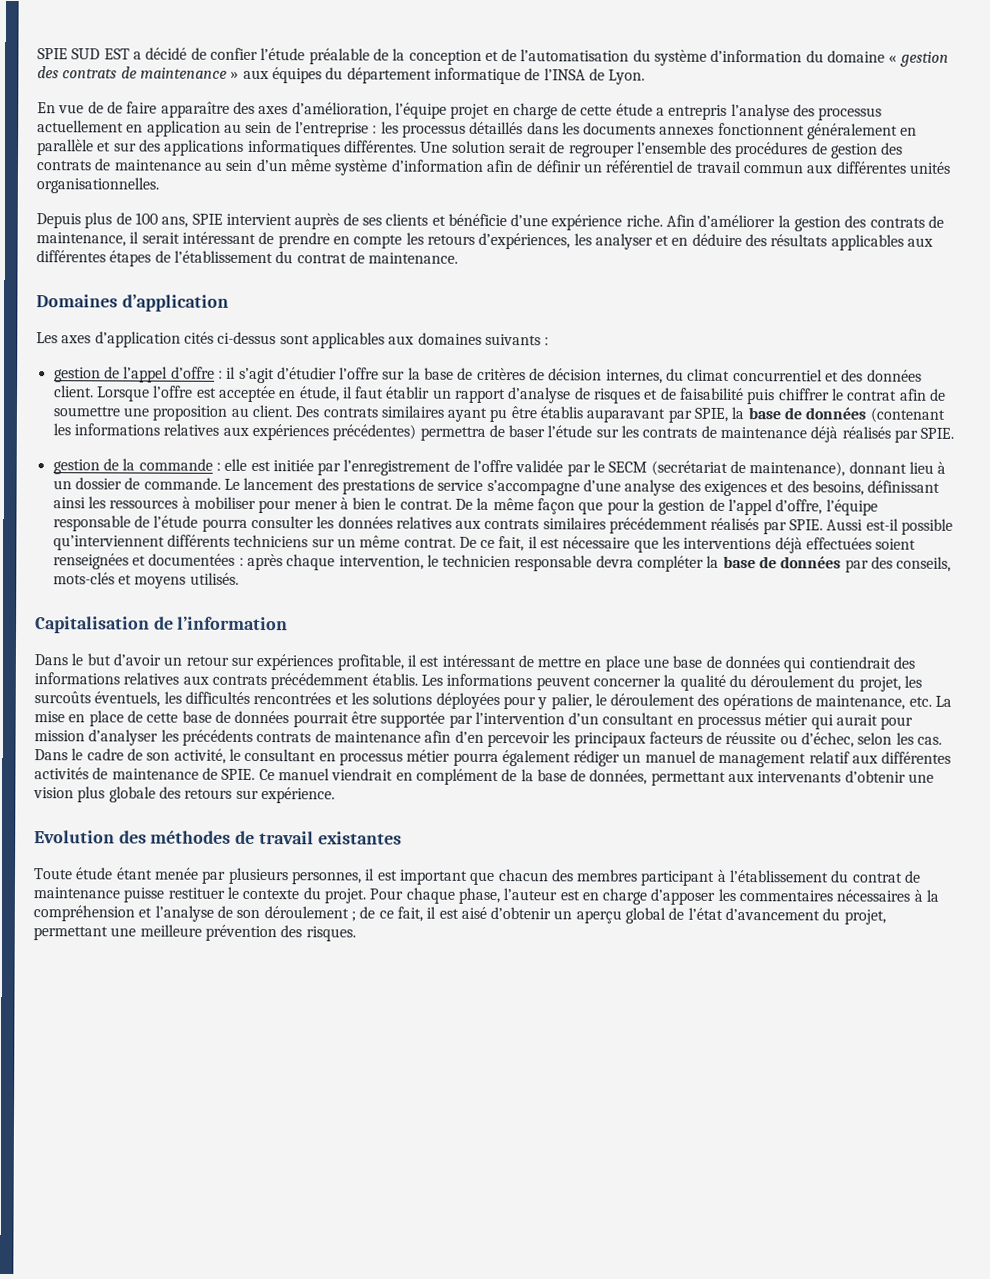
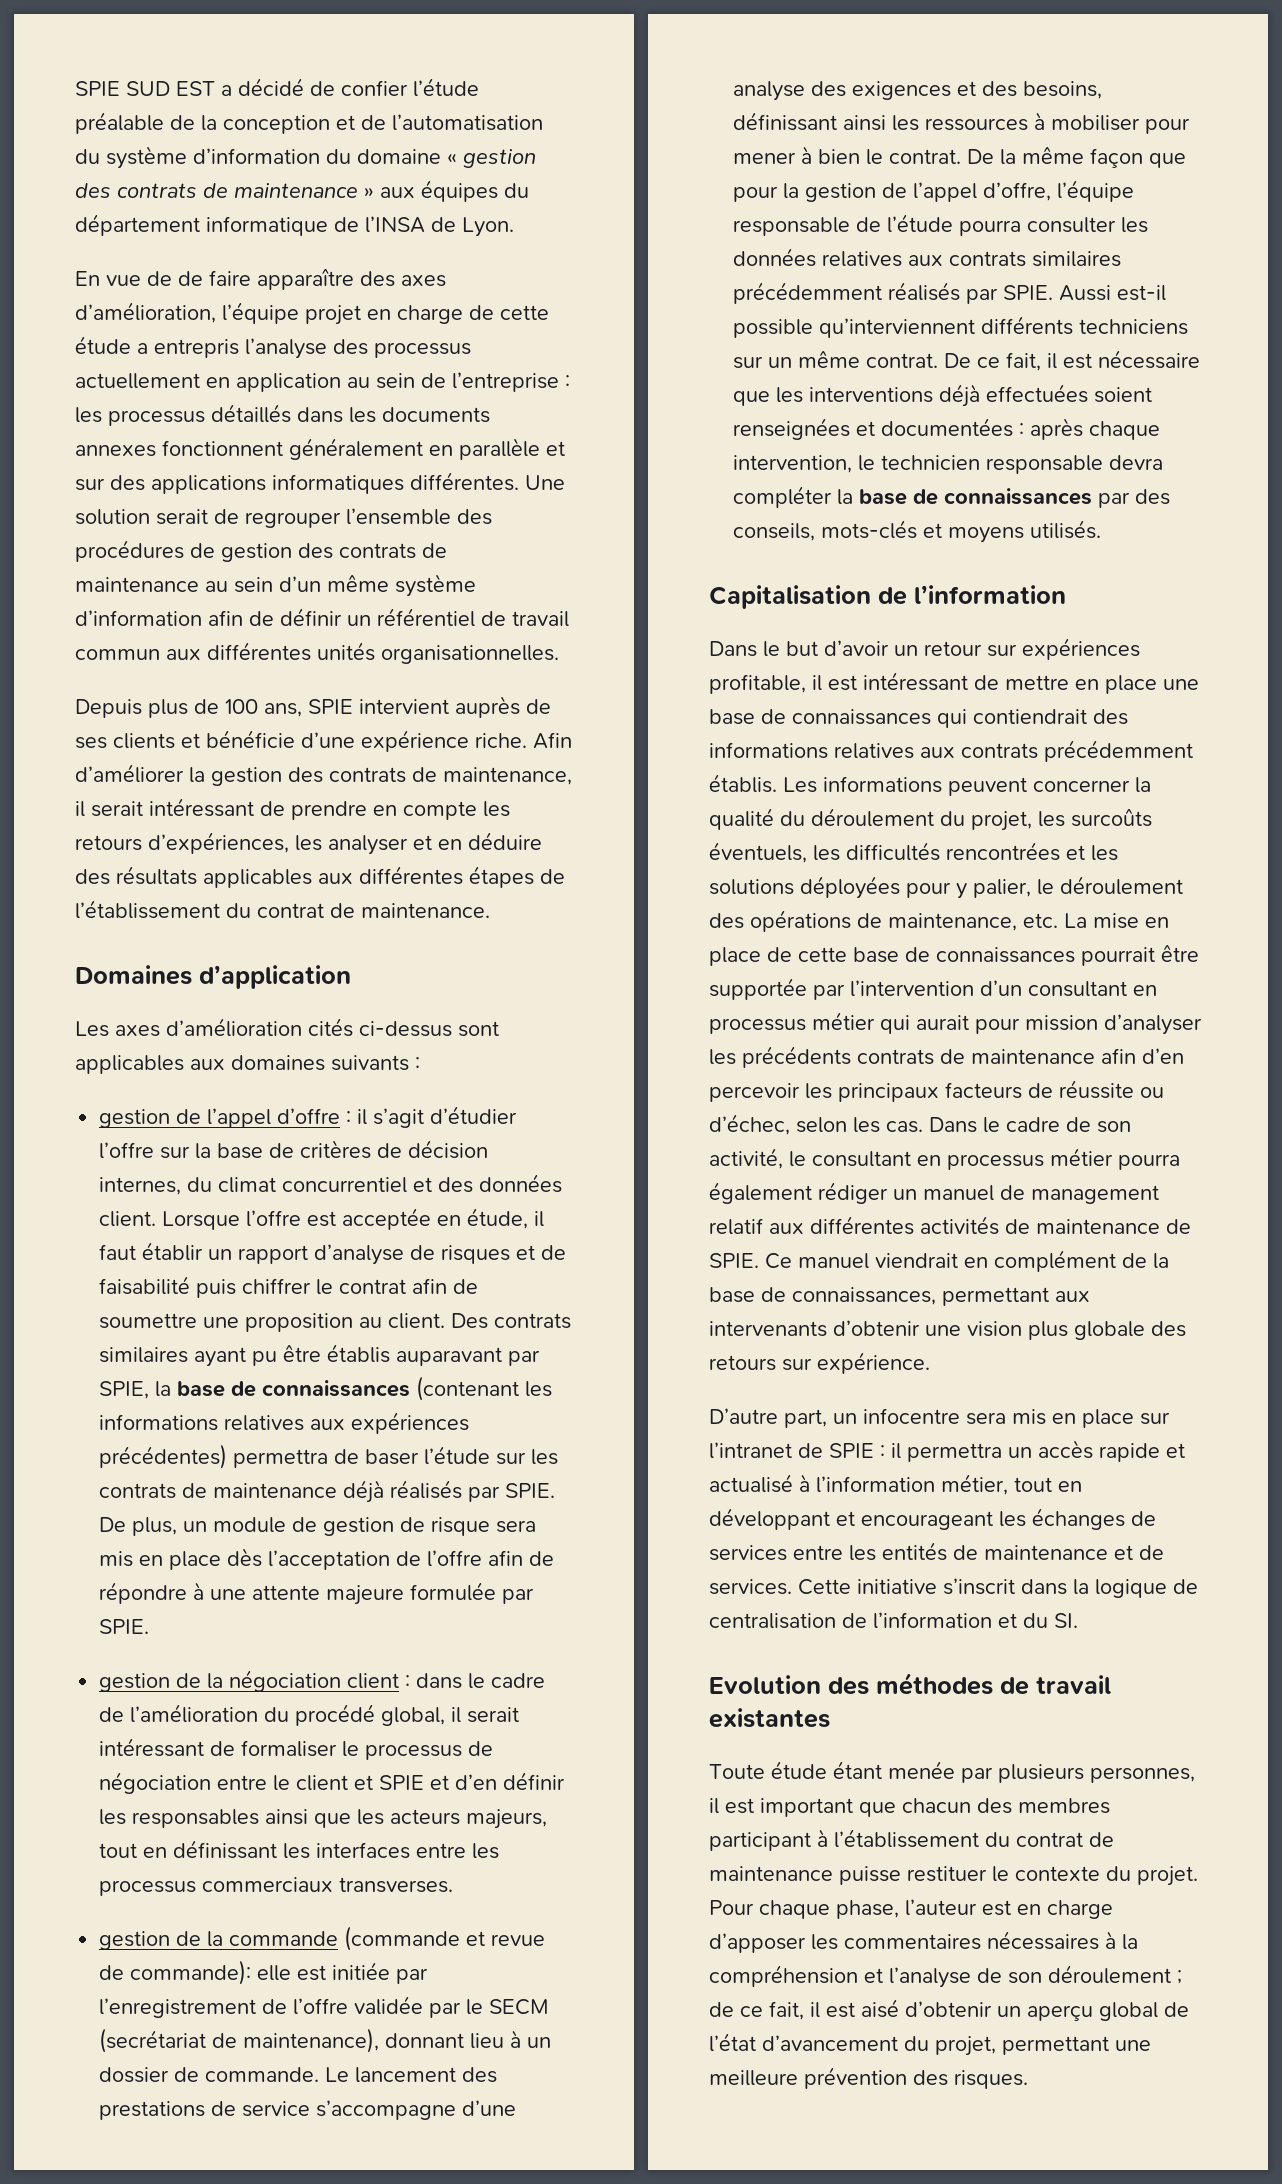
- Les axes d’application cités ci-dessus sont applicables aux domaines suivants :
+ Les axes d’amélioration cités ci-dessus sont applicables aux domaines suivants :
- Des contrats similaires ayant pu être établis auparavant par SPIE, la base de données (contenant les informations relatives aux expériences précédentes) permettra de baser l’étude sur les contrats de maintenance déjà réalisés par SPIE.
+ Des contrats similaires ayant pu être établis auparavant par SPIE, la base de connaissances (contenant les informations relatives aux expériences précédentes) permettra de baser l’étude sur les contrats de maintenance déjà réalisés par SPIE. De plus, un module de gestion de risque sera mis en place dès l’acceptation de l’offre afin de répondre à une attente majeure formulée par SPIE.
+ gestion de la négociation client : dans le cadre de l’amélioration du procédé global, il serait intéressant de formaliser le processus de négociation entre le client et SPIE et d’en définir les responsables ainsi que les acteurs majeurs, tout en définissant les interfaces entre les processus commerciaux transverses.
- gestion de la commande : elle est initiée par l’enregistrement de l’offre validée par le SECM (secrétariat de maintenance), donnant lieu à un dossier de commande.
+ gestion de la commande (commande et revue de commande): elle est initiée par l’enregistrement de l’offre validée par le SECM (secrétariat de maintenance), donnant lieu à un dossier de commande.
- De ce fait, il est nécessaire que les interventions déjà effectuées soient renseignées et documentées : après chaque intervention, le technicien responsable devra compléter la base de données par des conseils, mots-clés et moyens utilisés.
+ De ce fait, il est nécessaire que les interventions déjà effectuées soient renseignées et documentées : après chaque intervention, le technicien responsable devra compléter la base de connaissances par des conseils, mots-clés et moyens utilisés.
- Dans le but d’avoir un retour sur expériences profitable, il est intéressant de mettre en place une base de données qui contiendrait des informations relatives aux contrats précédemment établis.
+ Dans le but d’avoir un retour sur expériences profitable, il est intéressant de mettre en place une base de connaissances qui contiendrait des informations relatives aux contrats précédemment établis.
- Les informations peuvent concerner la qualité du déroulement du projet, les surcoûts éventuels, les difficultés rencontrées et les solutions déployées pour y palier, le déroulement des opérations de maintenance, etc. La mise en place de cette base de données pourrait être supportée par l’intervention d’un consultant en processus métier qui aurait pour mission d’analyser les précédents contrats de maintenance afin d’en percevoir les principaux facteurs de réussite ou d’échec, selon les cas.
+ Les informations peuvent concerner la qualité du déroulement du projet, les surcoûts éventuels, les difficultés rencontrées et les solutions déployées pour y palier, le déroulement des opérations de maintenance, etc. La mise en place de cette base de connaissances pourrait être supportée par l’intervention d’un consultant en processus métier qui aurait pour mission d’analyser les précédents contrats de maintenance afin d’en percevoir les principaux facteurs de réussite ou d’échec, selon les cas.
- Ce manuel viendrait en complément de la base de données, permettant aux intervenants d’obtenir une vision plus globale des retours sur expérience.
+ Ce manuel viendrait en complément de la base de connaissances, permettant aux intervenants d’obtenir une vision plus globale des retours sur expérience.
+ D’autre part, un infocentre sera mis en place sur l’intranet de SPIE : il permettra un accès rapide et actualisé à l’information métier, tout en développant et encourageant les échanges de services entre les entités de maintenance et de services. Cette initiative s’inscrit dans la logique de centralisation de l’information et du SI.

